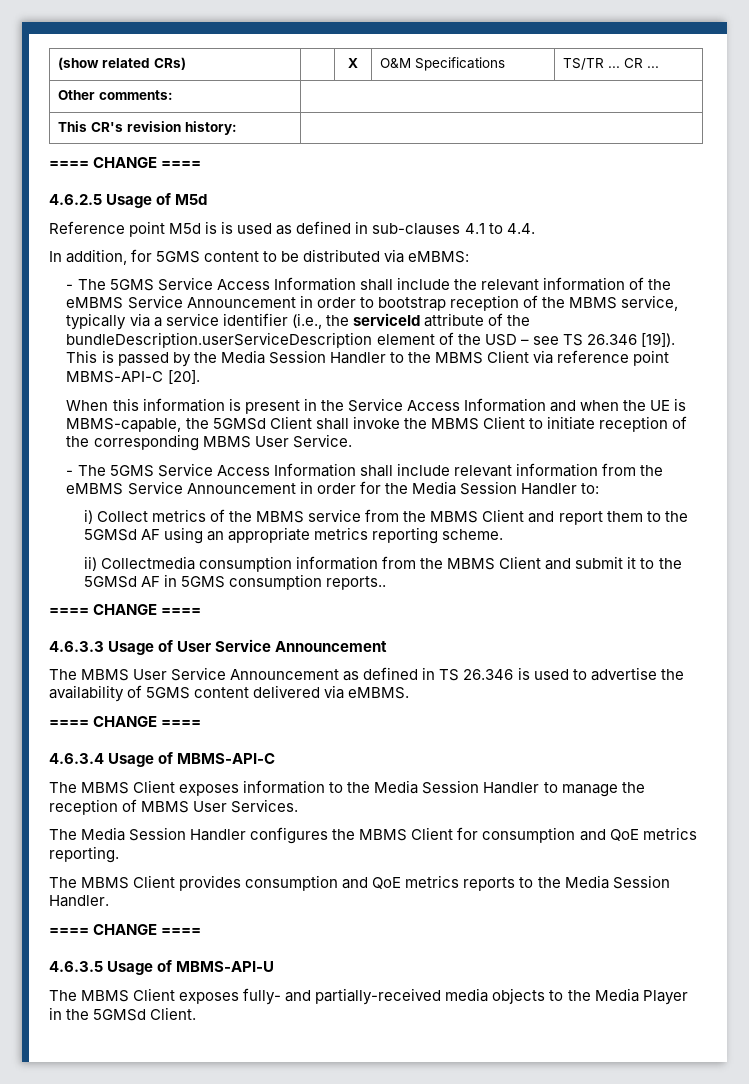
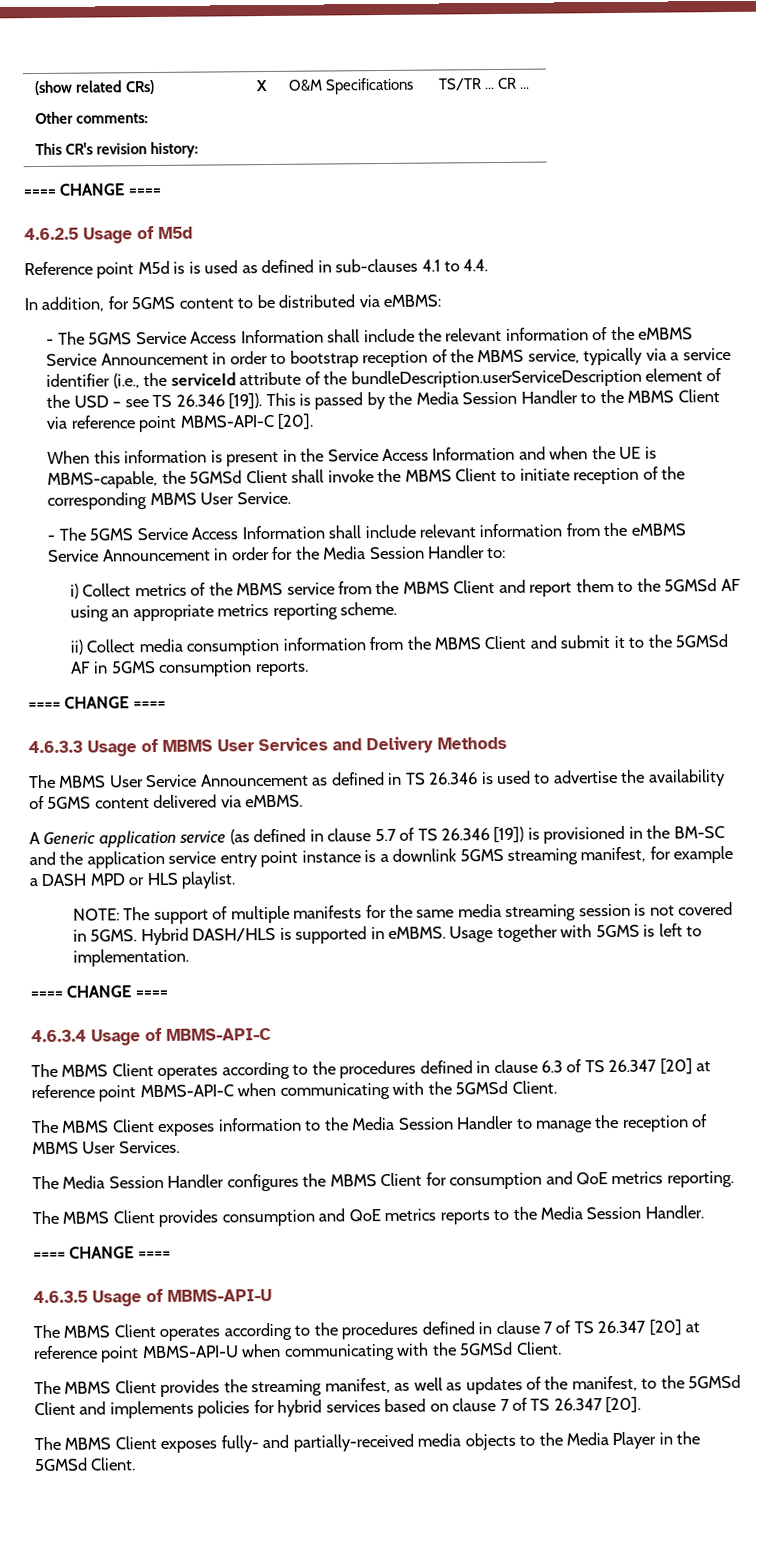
- ii) Collectmedia consumption information from the MBMS Client and submit it to the 5GMSd AF in 5GMS consumption reports..
+ ii) Collect media consumption information from the MBMS Client and submit it to the 5GMSd AF in 5GMS consumption reports.
- 4.6.3.3 Usage of User Service Announcement
+ 4.6.3.3 Usage of MBMS User Services and Delivery Methods
+ A Generic application service (as defined in clause 5.7 of TS 26.346 [19]) is provisioned in the BM-SC and the application service entry point instance is a downlink 5GMS streaming manifest, for example a DASH MPD or HLS playlist.
+ NOTE: The support of multiple manifests for the same media streaming session is not covered in 5GMS. Hybrid DASH/HLS is supported in eMBMS. Usage together with 5GMS is left to implementation.
+ The MBMS Client operates according to the procedures defined in clause 6.3 of TS 26.347 [20] at reference point MBMS-API-C when communicating with the 5GMSd Client.
+ The MBMS Client operates according to the procedures defined in clause 7 of TS 26.347 [20] at reference point MBMS-API-U when communicating with the 5GMSd Client.
+ The MBMS Client provides the streaming manifest, as well as updates of the manifest, to the 5GMSd Client and implements policies for hybrid services based on clause 7 of TS 26.347 [20].

